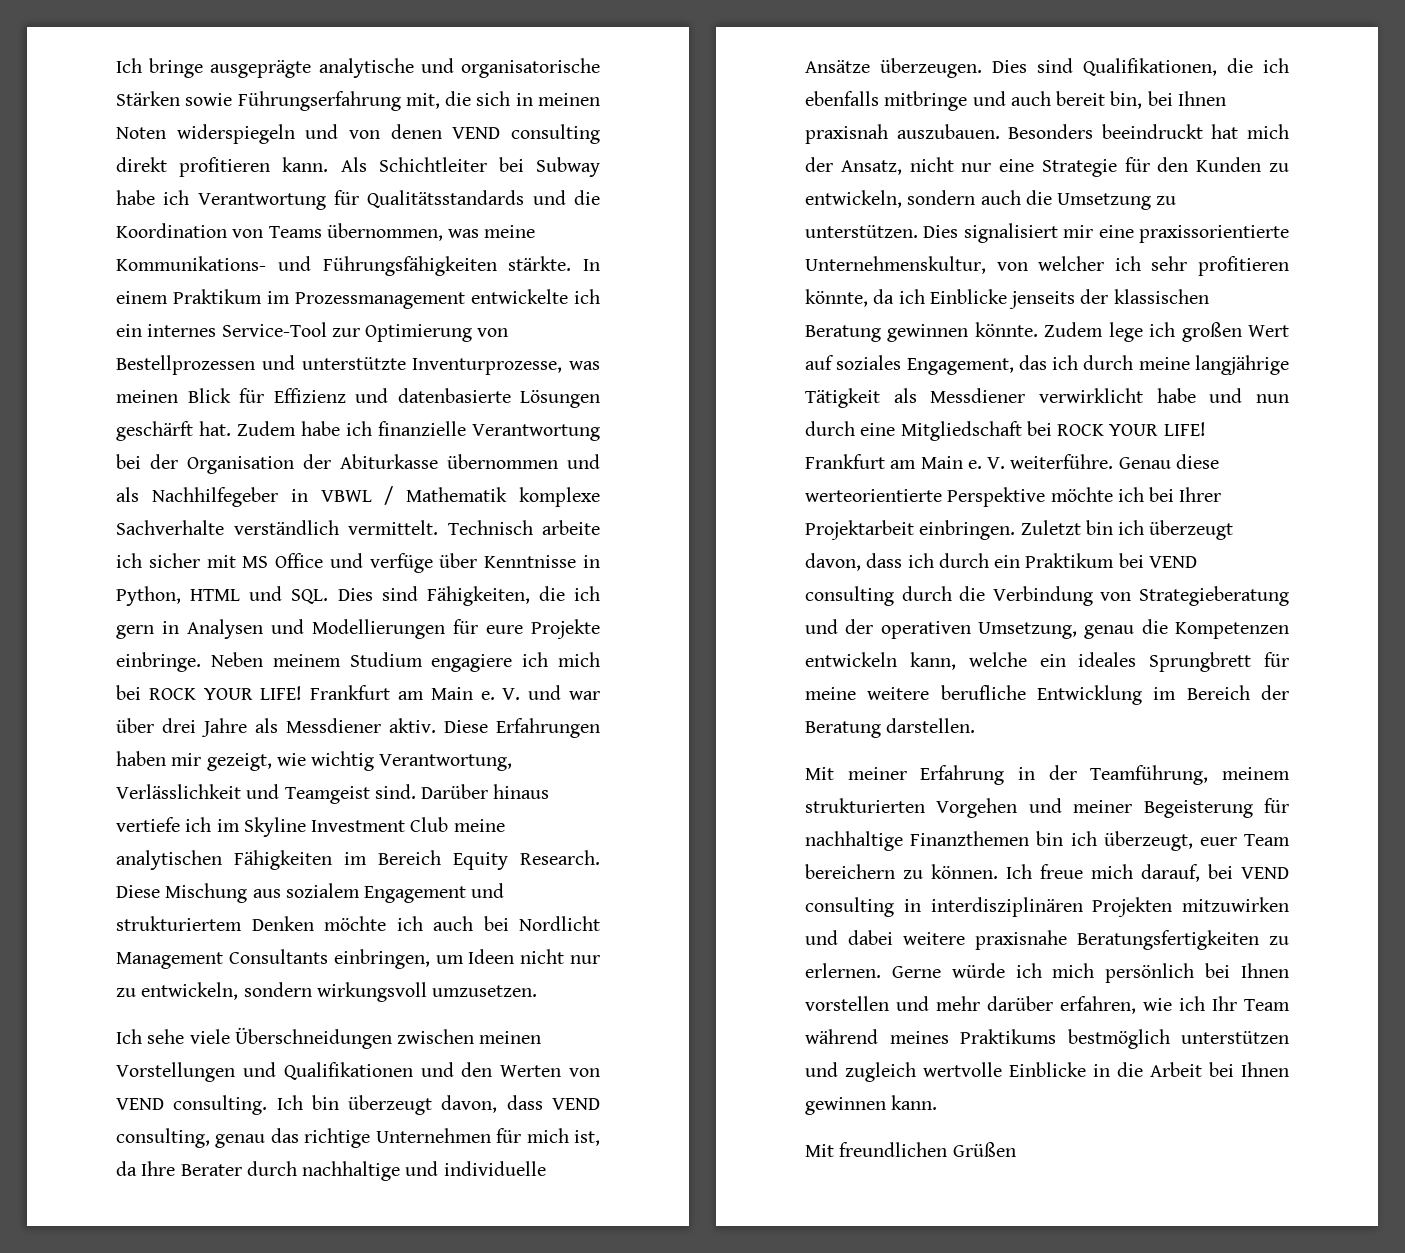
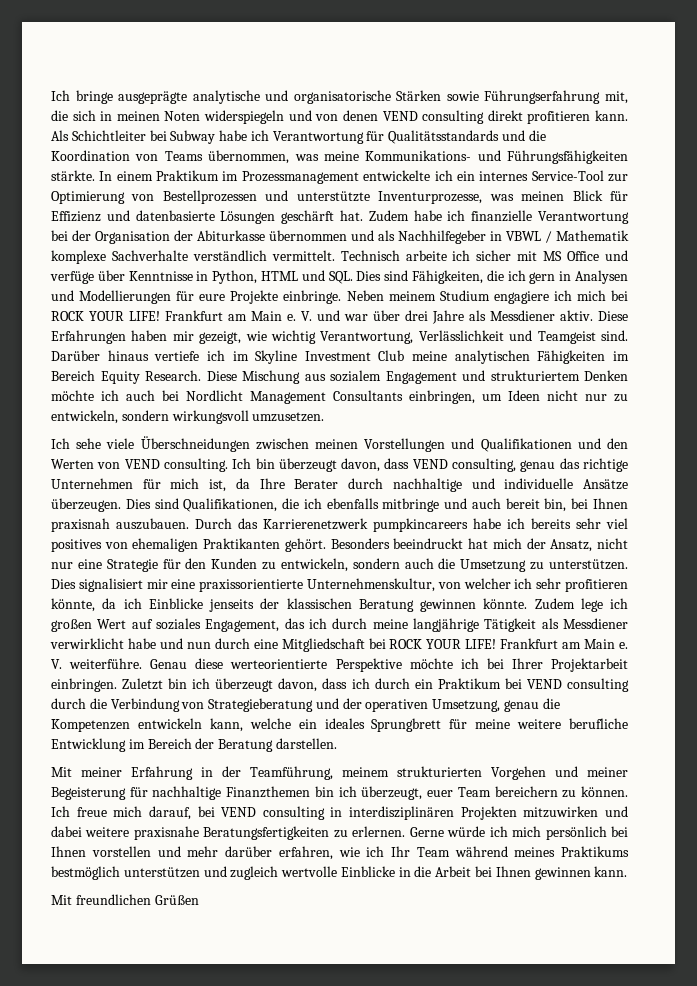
+ Durch das Karrierenetzwerk pumpkincareers habe ich bereits sehr viel positives von ehemaligen Praktikanten gehört.

